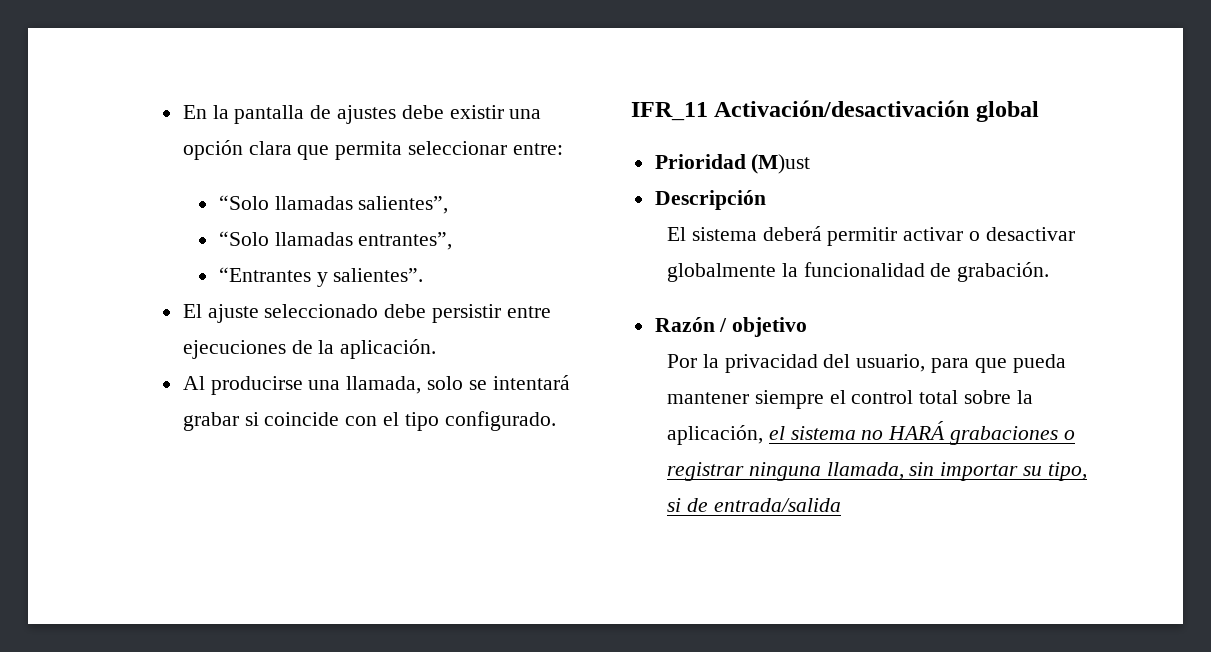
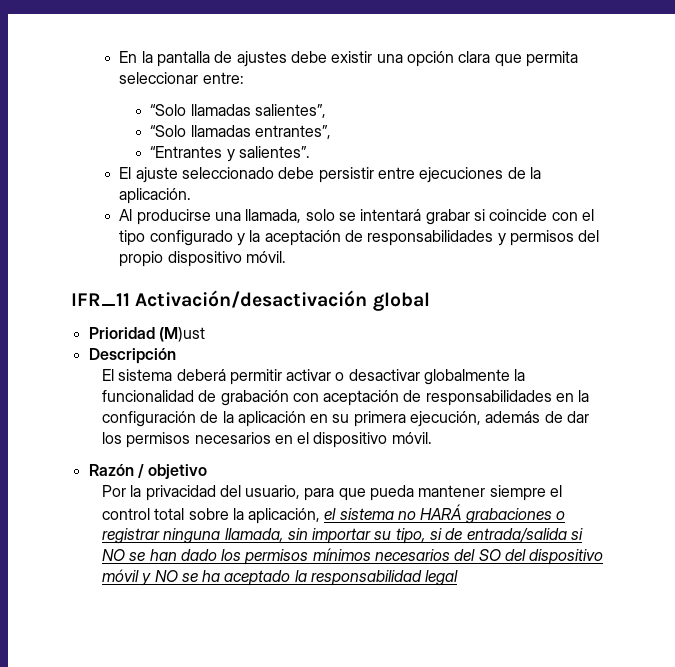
- Al producirse una llamada, solo se intentará grabar si coincide con el tipo configurado.
+ Al producirse una llamada, solo se intentará grabar si coincide con el tipo configurado y la aceptación de responsabilidades y permisos del propio dispositivo móvil.
- El sistema deberá permitir activar o desactivar globalmente la funcionalidad de grabación.
+ El sistema deberá permitir activar o desactivar globalmente la funcionalidad de grabación con aceptación de responsabilidades en la configuración de la aplicación en su primera ejecución, además de dar los permisos necesarios en el dispositivo móvil.
- Por la privacidad del usuario, para que pueda mantener siempre el control total sobre la aplicación, el sistema no HARÁ grabaciones o registrar ninguna llamada, sin importar su tipo, si de entrada/salida
+ Por la privacidad del usuario, para que pueda mantener siempre el control total sobre la aplicación, el sistema no HARÁ grabaciones o registrar ninguna llamada, sin importar su tipo, si de entrada/salida si NO se han dado los permisos mínimos necesarios del SO del dispositivo móvil y NO se ha aceptado la responsabilidad legal

